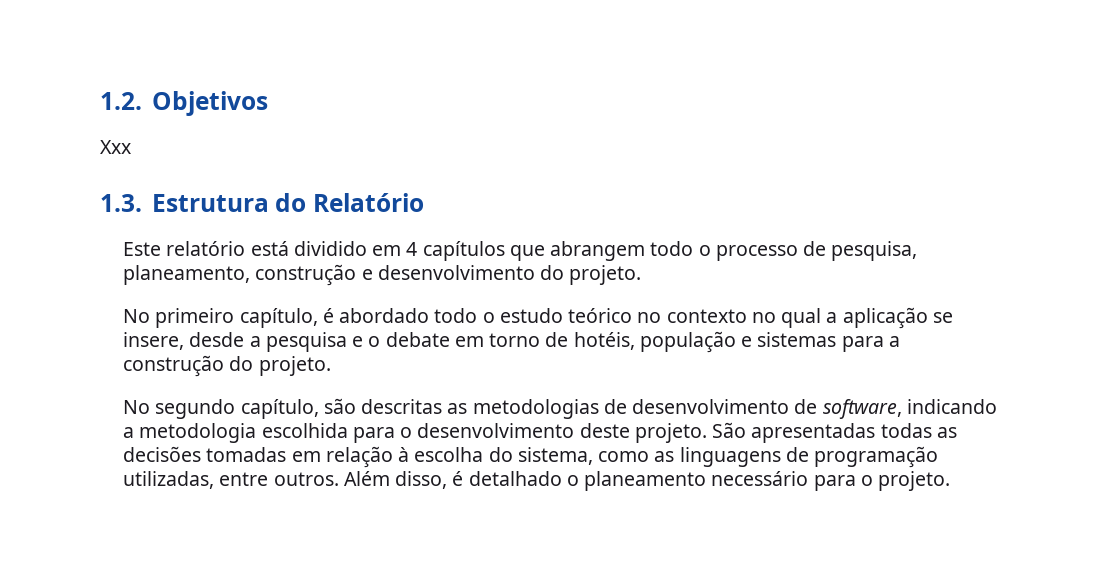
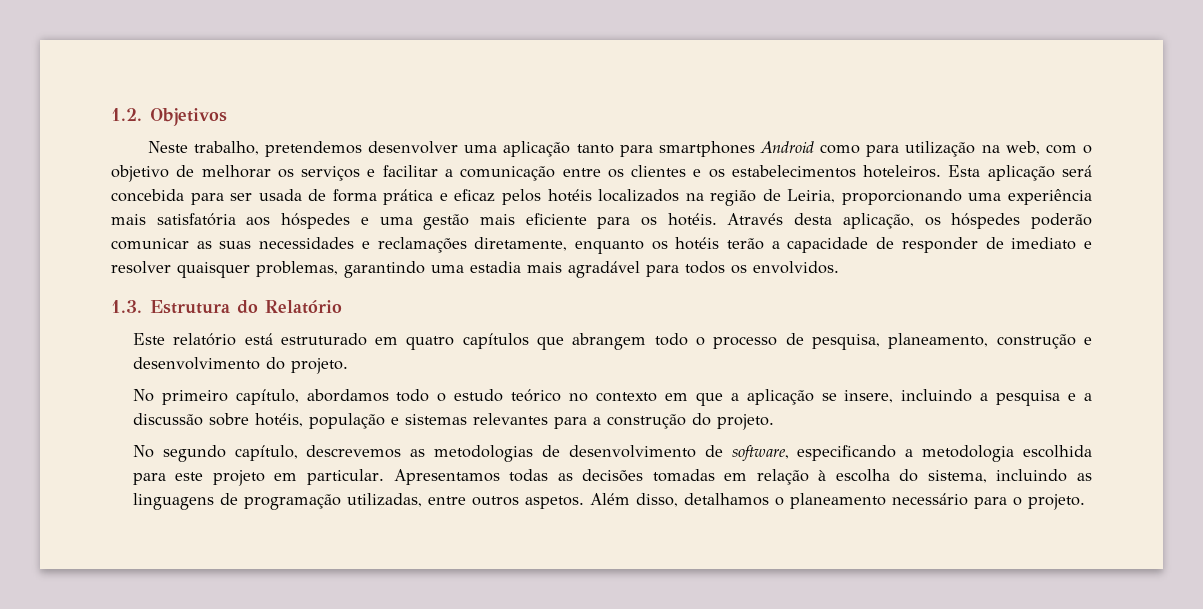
- Xxx
+ Neste trabalho, pretendemos desenvolver uma aplicação tanto para smartphones Android como para utilização na web, com o objetivo de melhorar os serviços e facilitar a comunicação entre os clientes e os estabelecimentos hoteleiros. Esta aplicação será concebida para ser usada de forma prática e eficaz pelos hotéis localizados na região de Leiria, proporcionando uma experiência mais satisfatória aos hóspedes e uma gestão mais eficiente para os hotéis. Através desta aplicação, os hóspedes poderão comunicar as suas necessidades e reclamações diretamente, enquanto os hotéis terão a capacidade de responder de imediato e resolver quaisquer problemas, garantindo uma estadia mais agradável para todos os envolvidos.
- Este relatório está dividido em 4 capítulos que abrangem todo o processo de pesquisa, planeamento, construção e desenvolvimento do projeto.
+ Este relatório está estruturado em quatro capítulos que abrangem todo o processo de pesquisa, planeamento, construção e desenvolvimento do projeto.
- No primeiro capítulo, é abordado todo o estudo teórico no contexto no qual a aplicação se insere, desde a pesquisa e o debate em torno de hotéis, população e sistemas para a construção do projeto.
+ No primeiro capítulo, abordamos todo o estudo teórico no contexto em que a aplicação se insere, incluindo a pesquisa e a discussão sobre hotéis, população e sistemas relevantes para a construção do projeto.
- No segundo capítulo, são descritas as metodologias de desenvolvimento de software, indicando a metodologia escolhida para o desenvolvimento deste projeto. São apresentadas todas as decisões tomadas em relação à escolha do sistema, como as linguagens de programação utilizadas, entre outros. Além disso, é detalhado o planeamento necessário para o projeto.
+ No segundo capítulo, descrevemos as metodologias de desenvolvimento de software, especificando a metodologia escolhida para este projeto em particular. Apresentamos todas as decisões tomadas em relação à escolha do sistema, incluindo as linguagens de programação utilizadas, entre outros aspetos. Além disso, detalhamos o planeamento necessário para o projeto.

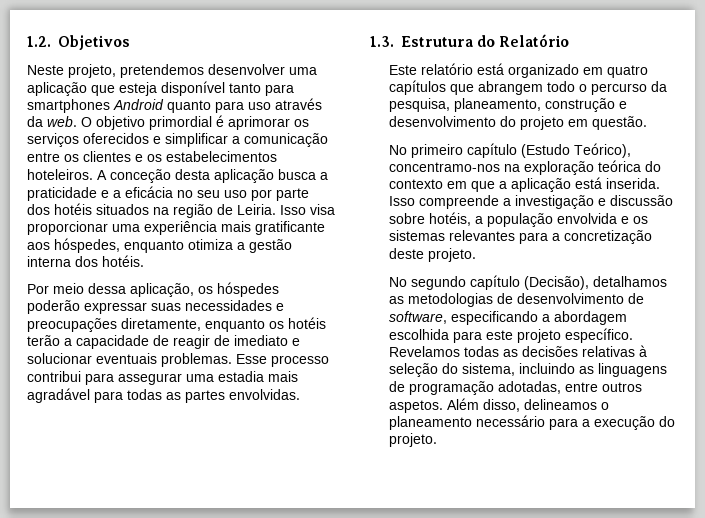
- Neste trabalho, pretendemos desenvolver uma aplicação tanto para smartphones Android como para utilização na web, com o objetivo de melhorar os serviços e facilitar a comunicação entre os clientes e os estabelecimentos hoteleiros.
+ Neste projeto, pretendemos desenvolver uma aplicação que esteja disponível tanto para smartphones Android quanto para uso através da web. O objetivo primordial é aprimorar os serviços oferecidos e simplificar a comunicação entre os clientes e os estabelecimentos hoteleiros.
- Esta aplicação será concebida para ser usada de forma prática e eficaz pelos hotéis localizados na região de Leiria, proporcionando uma experiência mais satisfatória aos hóspedes e uma gestão mais eficiente para os hotéis. Através desta aplicação, os hóspedes poderão comunicar as suas necessidades e reclamações diretamente, enquanto os hotéis terão a capacidade de responder de imediato e resolver quaisquer problemas, garantindo uma estadia mais agradável para todos os envolvidos.
+ A conceção desta aplicação busca a praticidade e a eficácia no seu uso por parte dos hotéis situados na região de Leiria. Isso visa proporcionar uma experiência mais gratificante aos hóspedes, enquanto otimiza a gestão interna dos hotéis.
+ Por meio dessa aplicação, os hóspedes poderão expressar suas necessidades e preocupações diretamente, enquanto os hotéis terão a capacidade de reagir de imediato e solucionar eventuais problemas. Esse processo contribui para assegurar uma estadia mais agradável para todas as partes envolvidas.
- Este relatório está estruturado em quatro capítulos que abrangem todo o processo de pesquisa, planeamento, construção e desenvolvimento do projeto.
+ Este relatório está organizado em quatro capítulos que abrangem todo o percurso da pesquisa, planeamento, construção e desenvolvimento do projeto em questão.
- No primeiro capítulo, abordamos todo o estudo teórico no contexto em que a aplicação se insere, incluindo a pesquisa e a discussão sobre hotéis, população e sistemas relevantes para a construção do projeto.
+ No primeiro capítulo (Estudo Teórico), concentramo-nos na exploração teórica do contexto em que a aplicação está inserida. Isso compreende a investigação e discussão sobre hotéis, a população envolvida e os sistemas relevantes para a concretização deste projeto.
- No segundo capítulo, descrevemos as metodologias de desenvolvimento de software, especificando a metodologia escolhida para este projeto em particular. Apresentamos todas as decisões tomadas em relação à escolha do sistema, incluindo as linguagens de programação utilizadas, entre outros aspetos.
+ No segundo capítulo (Decisão), detalhamos as metodologias de desenvolvimento de software, especificando a abordagem escolhida para este projeto específico. Revelamos todas as decisões relativas à seleção do sistema, incluindo as linguagens de programação adotadas, entre outros aspetos.
- Além disso, detalhamos o planeamento necessário para o projeto.
+ Além disso, delineamos o planeamento necessário para a execução do projeto.

